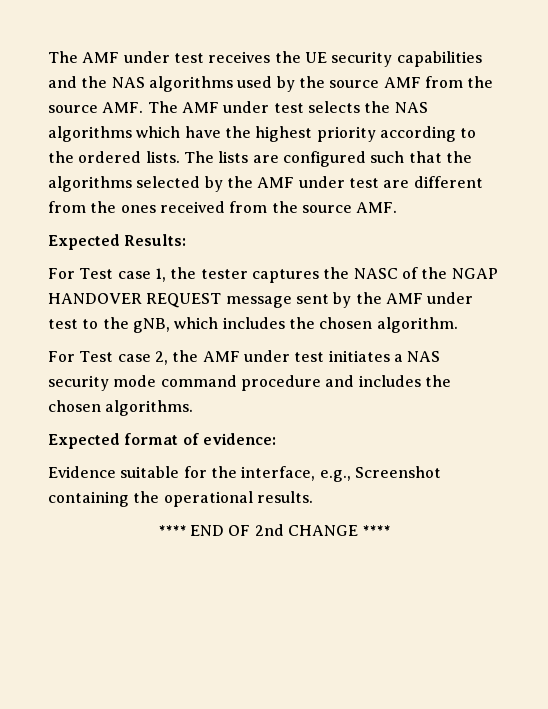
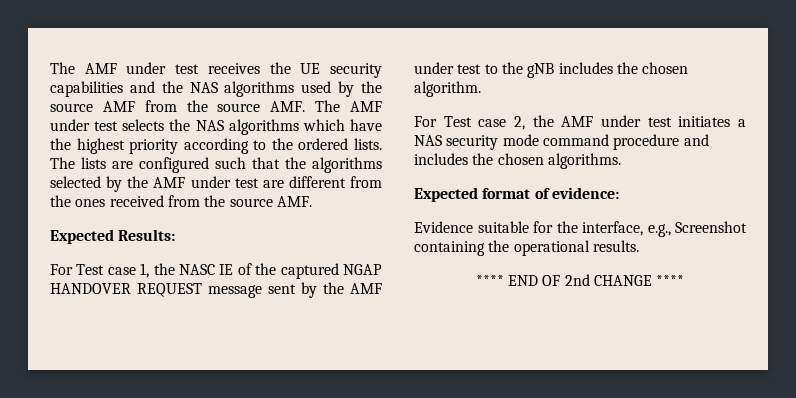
- For Test case 1, the tester captures the NASC of the NGAP HANDOVER REQUEST message sent by the AMF under test to the gNB, which includes the chosen algorithm.
+ For Test case 1, the NASC IE of the captured NGAP HANDOVER REQUEST message sent by the AMF under test to the gNB includes the chosen algorithm.

